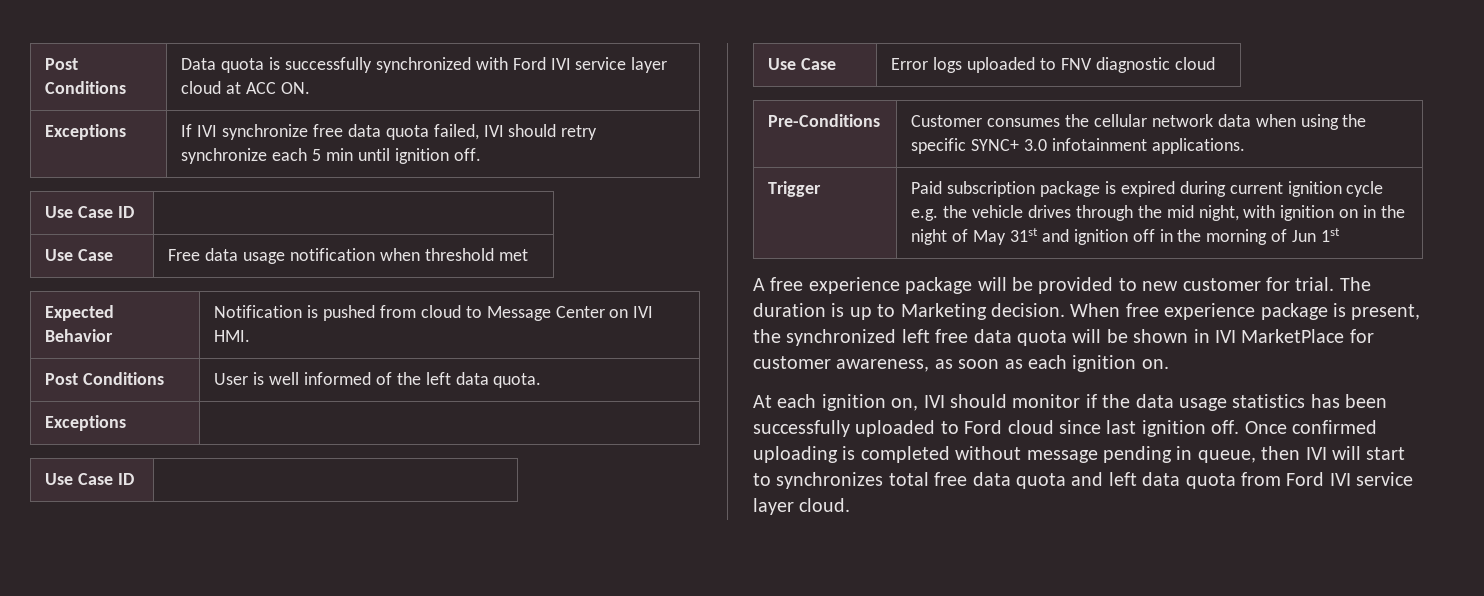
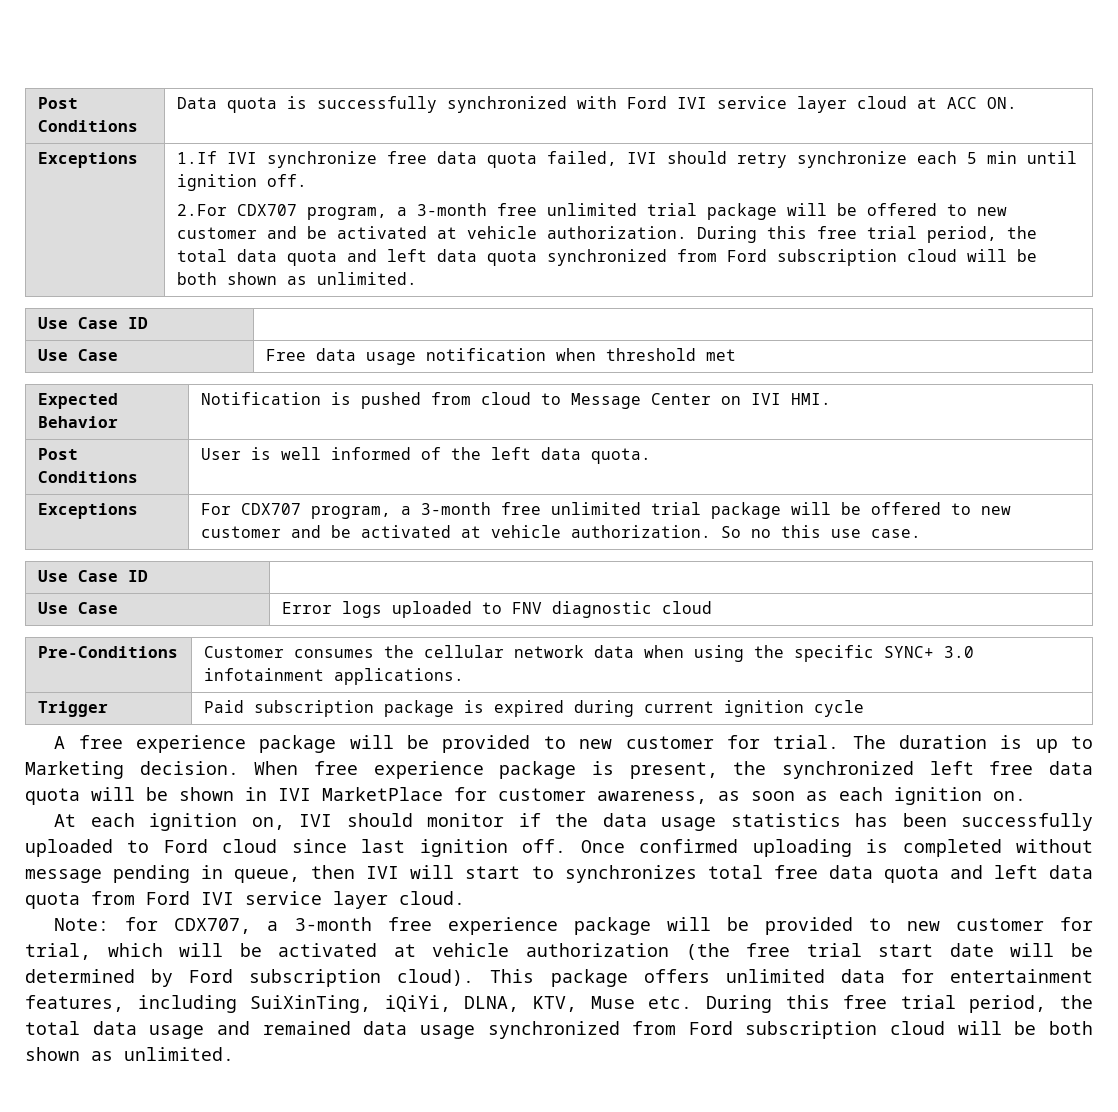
- If IVI synchronize free data quota failed, IVI should retry synchronize each 5 min until ignition off.
+ 1.If IVI synchronize free data quota failed, IVI should retry synchronize each 5 min until ignition off.
+ 2.For CDX707 program, a 3-month free unlimited trial package will be offered to new customer and be activated at vehicle authorization. During this free trial period, the total data quota and left data quota synchronized from Ford subscription cloud will be both shown as unlimited.
  Post Conditions | User is well informed of the left data quota.
- Exceptions |
+ Exceptions | For CDX707 program, a 3-month free unlimited trial package will be offered to new customer and be activated at vehicle authorization. So no this use case.
- Trigger | Paid subscription package is expired during current ignition cycle e.g. the vehicle drives through the mid night, with ignition on in the night of May 31st and ignition off in the morning of Jun 1st
+ Trigger | Paid subscription package is expired during current ignition cycle
+ Note: for CDX707, a 3-month free experience package will be provided to new customer for trial, which will be activated at vehicle authorization (the free trial start date will be determined by Ford subscription cloud). This package offers unlimited data for entertainment features, including SuiXinTing, iQiYi, DLNA, KTV, Muse etc. During this free trial period, the total data usage and remained data usage synchronized from Ford subscription cloud will be both shown as unlimited.

